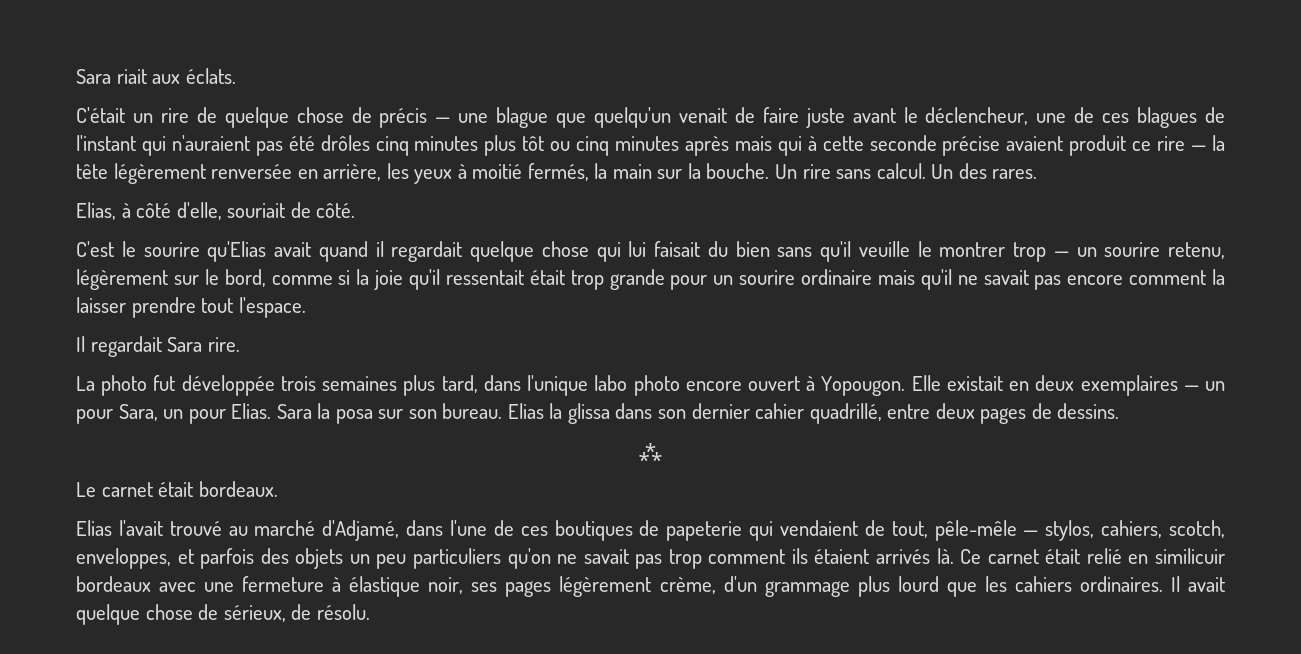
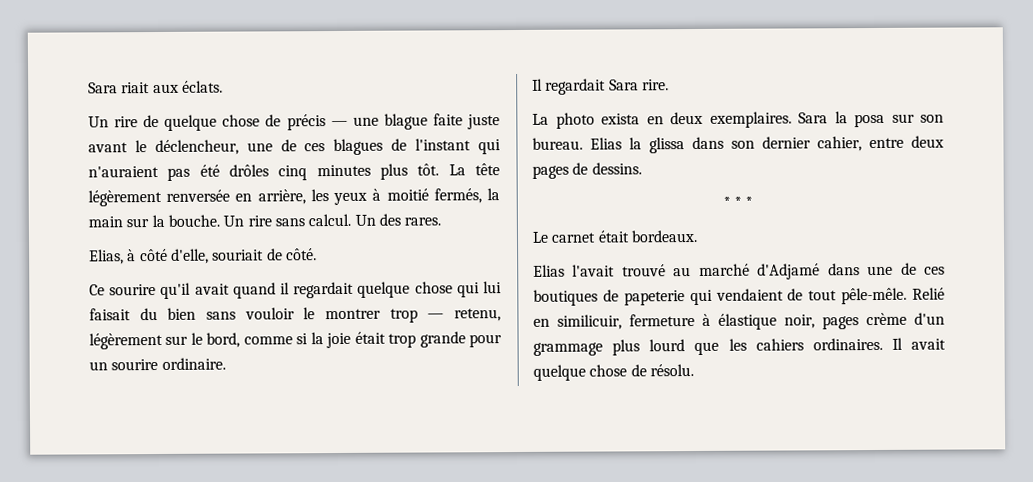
- C'était un rire de quelque chose de précis — une blague que quelqu'un venait de faire juste avant le déclencheur, une de ces blagues de l'instant qui n'auraient pas été drôles cinq minutes plus tôt ou cinq minutes après mais qui à cette seconde précise avaient produit ce rire — la tête légèrement renversée en arrière, les yeux à moitié fermés, la main sur la bouche.
+ Un rire de quelque chose de précis — une blague faite juste avant le déclencheur, une de ces blagues de l'instant qui n'auraient pas été drôles cinq minutes plus tôt. La tête légèrement renversée en arrière, les yeux à moitié fermés, la main sur la bouche.
- C'est le sourire qu'Elias avait quand il regardait quelque chose qui lui faisait du bien sans qu'il veuille le montrer trop — un sourire retenu, légèrement sur le bord, comme si la joie qu'il ressentait était trop grande pour un sourire ordinaire mais qu'il ne savait pas encore comment la laisser prendre tout l'espace.
+ Ce sourire qu'il avait quand il regardait quelque chose qui lui faisait du bien sans vouloir le montrer trop — retenu, légèrement sur le bord, comme si la joie était trop grande pour un sourire ordinaire.
- La photo fut développée trois semaines plus tard, dans l'unique labo photo encore ouvert à Yopougon. Elle existait en deux exemplaires — un pour Sara, un pour Elias.
+ La photo exista en deux exemplaires.
- Elias la glissa dans son dernier cahier quadrillé, entre deux pages de dessins.
+ Elias la glissa dans son dernier cahier, entre deux pages de dessins.
- ⁂
+ * * *
- Elias l'avait trouvé au marché d'Adjamé, dans l'une de ces boutiques de papeterie qui vendaient de tout, pêle-mêle — stylos, cahiers, scotch, enveloppes, et parfois des objets un peu particuliers qu'on ne savait pas trop comment ils étaient arrivés là. Ce carnet était relié en similicuir bordeaux avec une fermeture à élastique noir, ses pages légèrement crème, d'un grammage plus lourd que les cahiers ordinaires.
+ Elias l'avait trouvé au marché d'Adjamé dans une de ces boutiques de papeterie qui vendaient de tout pêle-mêle. Relié en similicuir, fermeture à élastique noir, pages crème d'un grammage plus lourd que les cahiers ordinaires.
- Il avait quelque chose de sérieux, de résolu.
+ Il avait quelque chose de résolu.

